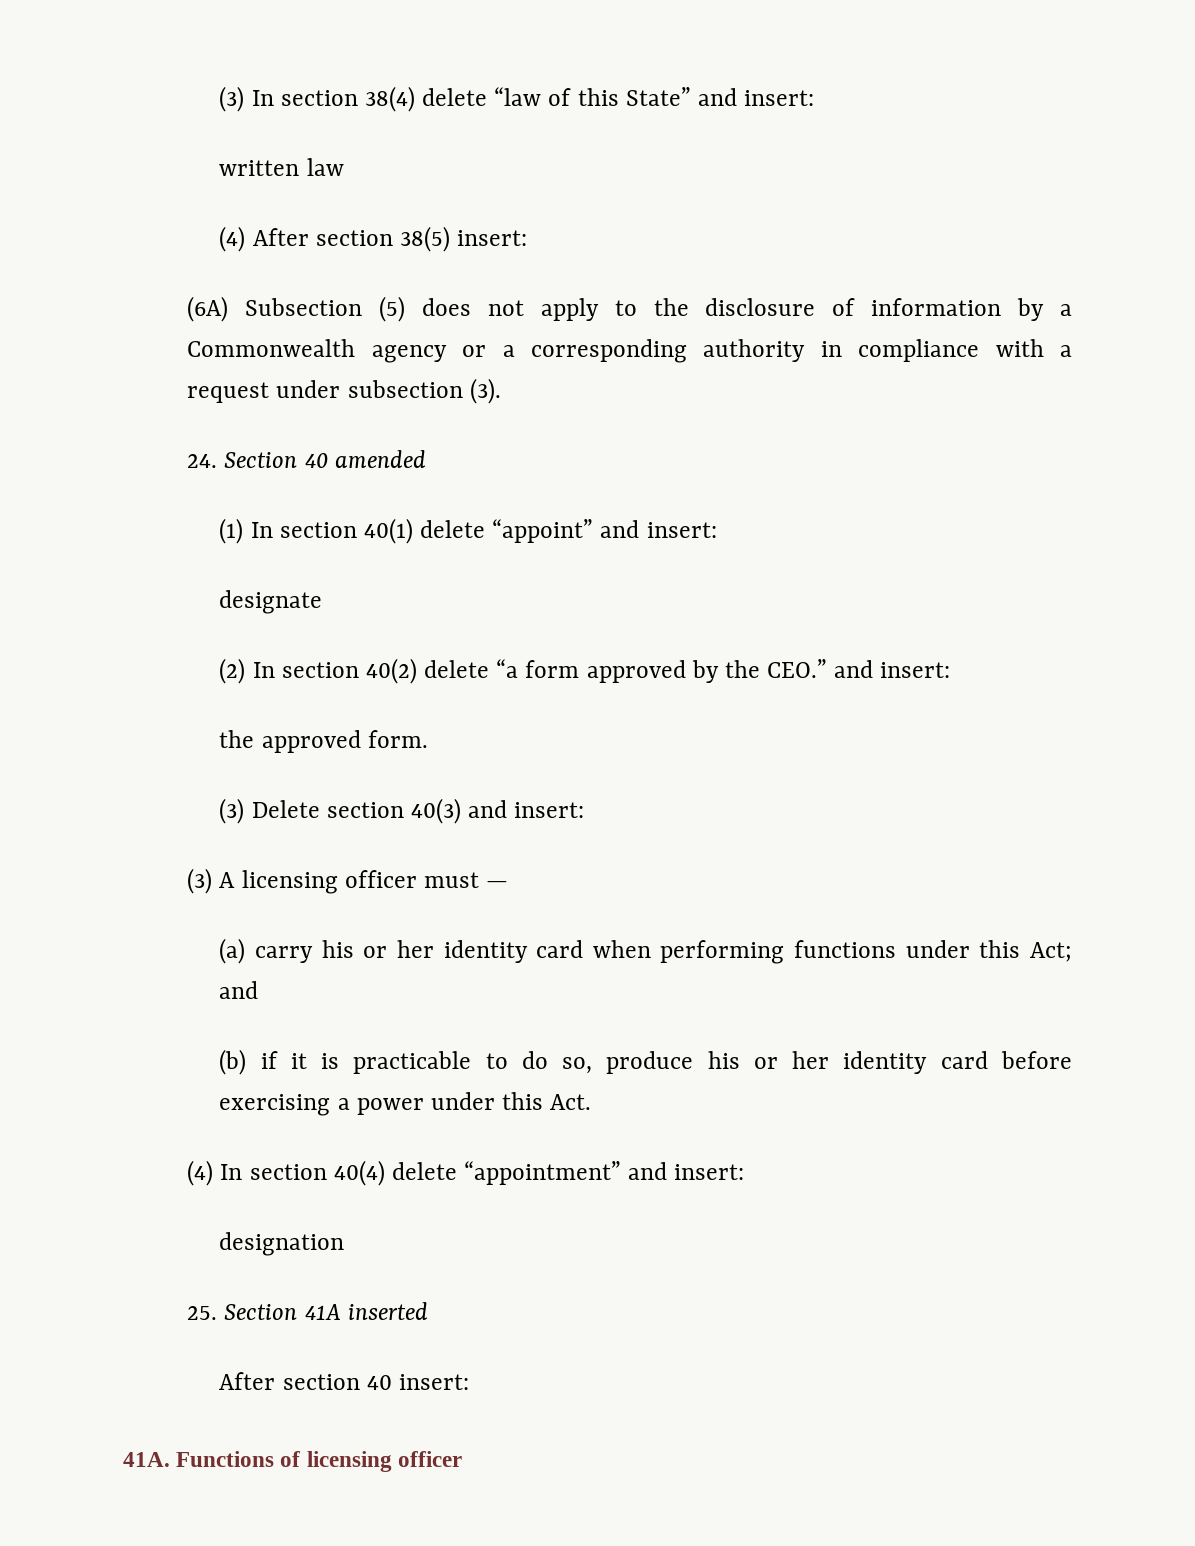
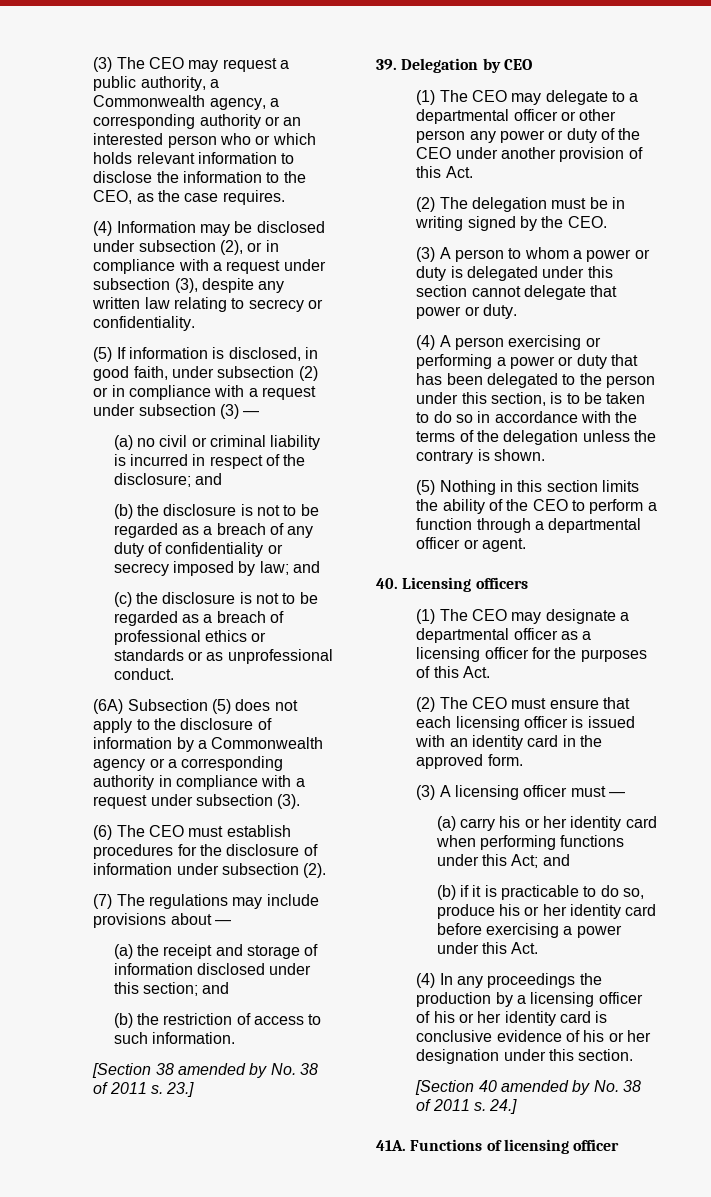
- (3) In section 38(4) delete “law of this State” and insert:
- written law
- (4) After section 38(5) insert:
+ (3) The CEO may request a public authority, a Commonwealth agency, a corresponding authority or an interested person who or which holds relevant information to disclose the information to the CEO, as the case requires.
+ (4) Information may be disclosed under subsection (2), or in compliance with a request under subsection (3), despite any written law relating to secrecy or confidentiality.
+ (5) If information is disclosed, in good faith, under subsection (2) or in compliance with a request under subsection (3) —
+ (a) no civil or criminal liability is incurred in respect of the disclosure; and
+ (b) the disclosure is not to be regarded as a breach of any duty of confidentiality or secrecy imposed by law; and
+ (c) the disclosure is not to be regarded as a breach of professional ethics or standards or as unprofessional conduct.
- 24. Section 40 amended
- (1) In section 40(1) delete “appoint” and insert:
- designate
- (2) In section 40(2) delete “a form approved by the CEO.” and insert:
- the approved form.
- (3) Delete section 40(3) and insert:
+ (6) The CEO must establish procedures for the disclosure of information under subsection (2).
+ (7) The regulations may include provisions about —
+ (a) the receipt and storage of information disclosed under this section; and
+ (b) the restriction of access to such information.
+ [Section 38 amended by No. 38 of 2011 s. 23.]
+ 39. Delegation by CEO
+ (1) The CEO may delegate to a departmental officer or other person any power or duty of the CEO under another provision of this Act.
+ (2) The delegation must be in writing signed by the CEO.
+ (3) A person to whom a power or duty is delegated under this section cannot delegate that power or duty.
+ (4) A person exercising or performing a power or duty that has been delegated to the person under this section, is to be taken to do so in accordance with the terms of the delegation unless the contrary is shown.
+ (5) Nothing in this section limits the ability of the CEO to perform a function through a departmental officer or agent.
+ 40. Licensing officers
+ (1) The CEO may designate a departmental officer as a licensing officer for the purposes of this Act.
+ (2) The CEO must ensure that each licensing officer is issued with an identity card in the approved form.
- (4) In section 40(4) delete “appointment” and insert:
- designation
- 25. Section 41A inserted
- After section 40 insert:
+ (4) In any proceedings the production by a licensing officer of his or her identity card is conclusive evidence of his or her designation under this section.
+ [Section 40 amended by No. 38 of 2011 s. 24.]

